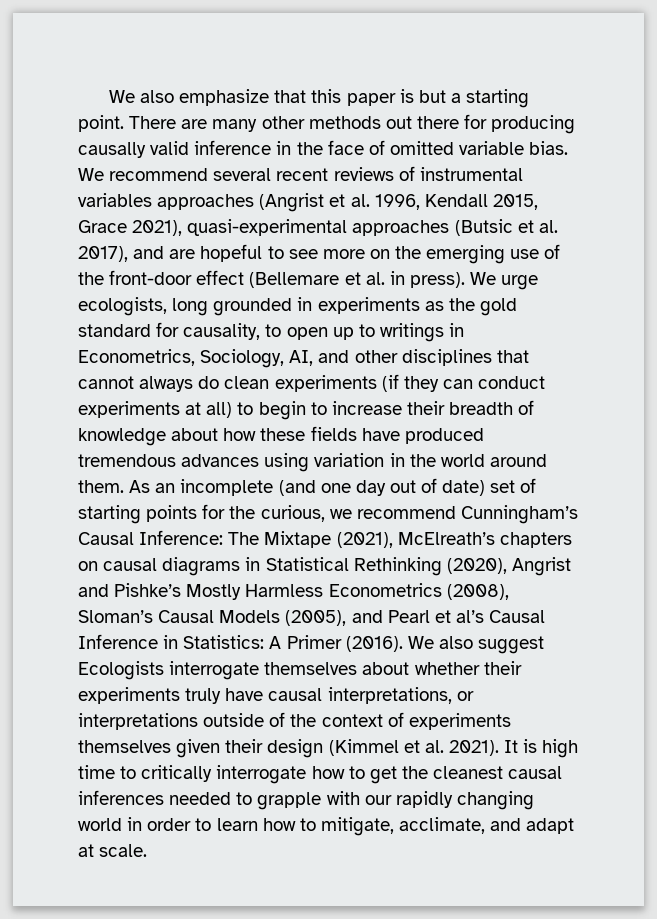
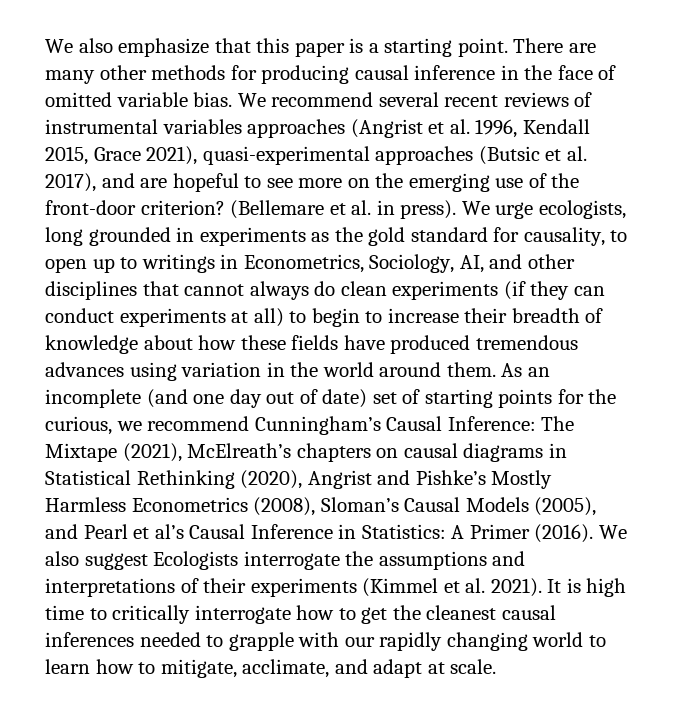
- We also emphasize that this paper is but a starting point.
+ We also emphasize that this paper is a starting point.
- There are many other methods out there for producing causally valid inference in the face of omitted variable bias.
+ There are many other methods for producing causal inference in the face of omitted variable bias.
- We recommend several recent reviews of instrumental variables approaches (Angrist et al. 1996, Kendall 2015, Grace 2021), quasi-experimental approaches (Butsic et al. 2017), and are hopeful to see more on the emerging use of the front-door effect (Bellemare et al. in press).
+ We recommend several recent reviews of instrumental variables approaches (Angrist et al. 1996, Kendall 2015, Grace 2021), quasi-experimental approaches (Butsic et al. 2017), and are hopeful to see more on the emerging use of the front-door criterion? (Bellemare et al. in press).
- We also suggest Ecologists interrogate themselves about whether their experiments truly have causal interpretations, or interpretations outside of the context of experiments themselves given their design (Kimmel et al. 2021).
+ We also suggest Ecologists interrogate the assumptions and interpretations of their experiments (Kimmel et al. 2021).
- It is high time to critically interrogate how to get the cleanest causal inferences needed to grapple with our rapidly changing world in order to learn how to mitigate, acclimate, and adapt at scale.
+ It is high time to critically interrogate how to get the cleanest causal inferences needed to grapple with our rapidly changing world to learn how to mitigate, acclimate, and adapt at scale.

